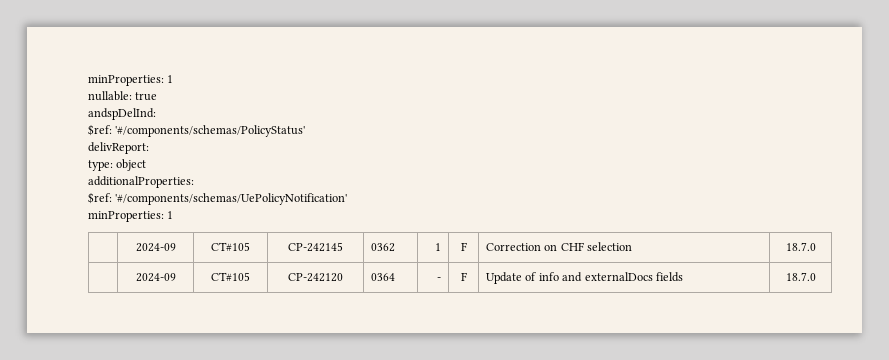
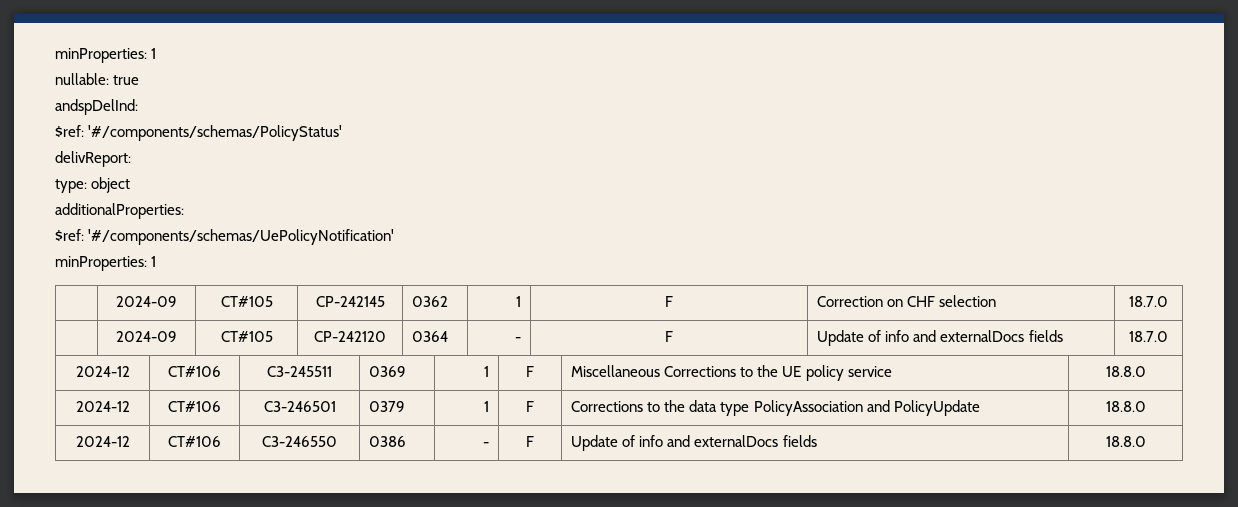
+ 2024-12 | CT#106 | C3-245511 | 0369 | 1 | F | Miscellaneous Corrections to the UE policy service | 18.8.0
+ 2024-12 | CT#106 | C3-246501 | 0379 | 1 | F | Corrections to the data type PolicyAssociation and PolicyUpdate | 18.8.0
+ 2024-12 | CT#106 | C3-246550 | 0386 | - | F | Update of info and externalDocs fields | 18.8.0

